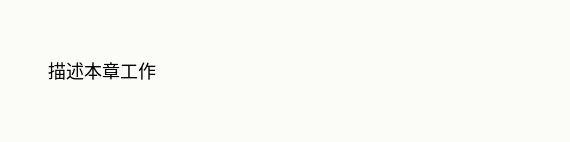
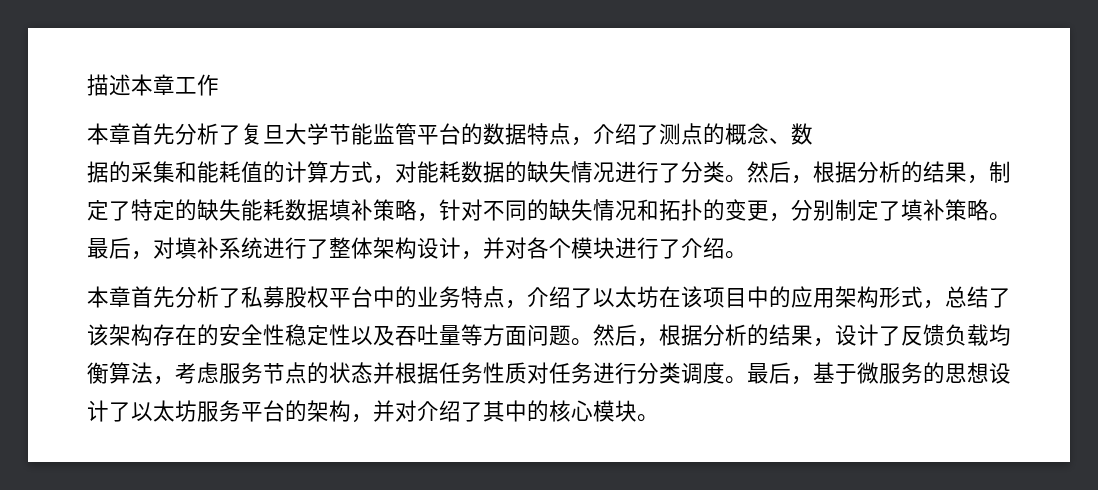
+ 本章首先分析了复旦大学节能监管平台的数据特点，介绍了测点的概念、数
+ 据的采集和能耗值的计算方式，对能耗数据的缺失情况进行了分类。然后，根据分析的结果，制定了特定的缺失能耗数据填补策略，针对不同的缺失情况和拓扑的变更，分别制定了填补策略。最后，对填补系统进行了整体架构设计，并对各个模块进行了介绍。
+ 本章首先分析了私募股权平台中的业务特点，介绍了以太坊在该项目中的应用架构形式，总结了该架构存在的安全性稳定性以及吞吐量等方面问题。然后，根据分析的结果，设计了反馈负载均衡算法，考虑服务节点的状态并根据任务性质对任务进行分类调度。最后，基于微服务的思想设计了以太坊服务平台的架构，并对介绍了其中的核心模块。

